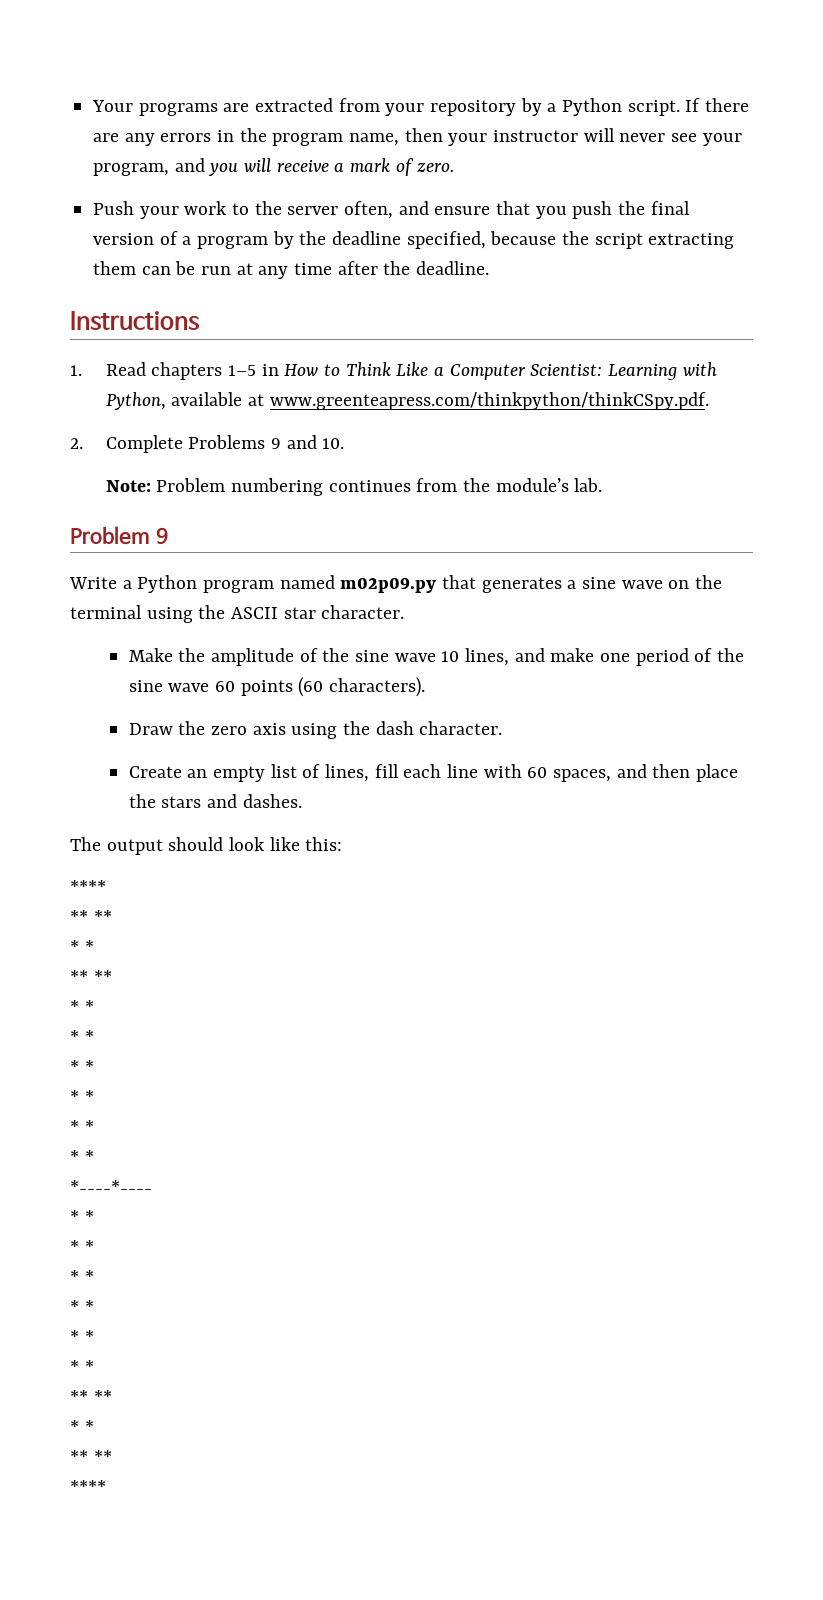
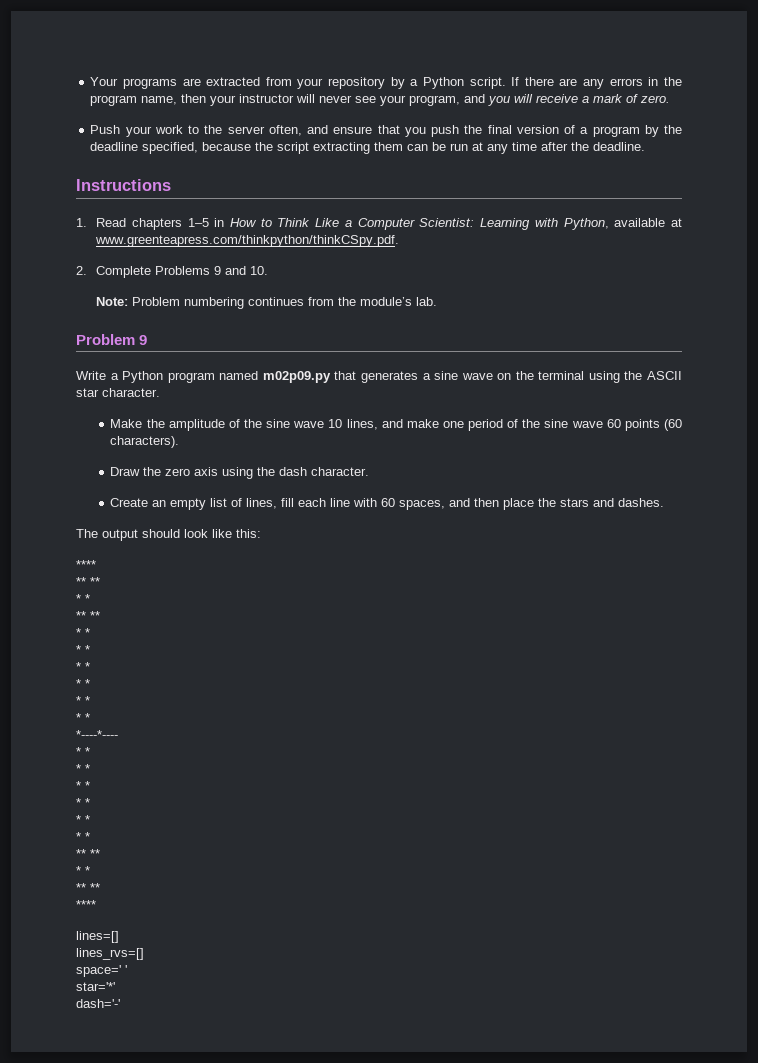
+ lines=[]
+ lines_rvs=[]
+ space=' '
+ star='*'
+ dash='-'

